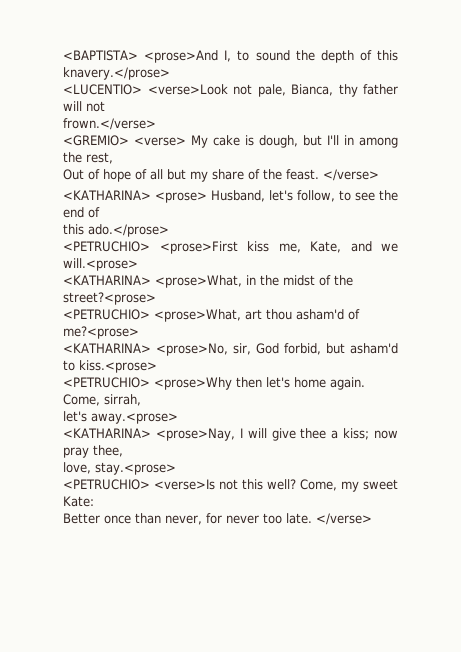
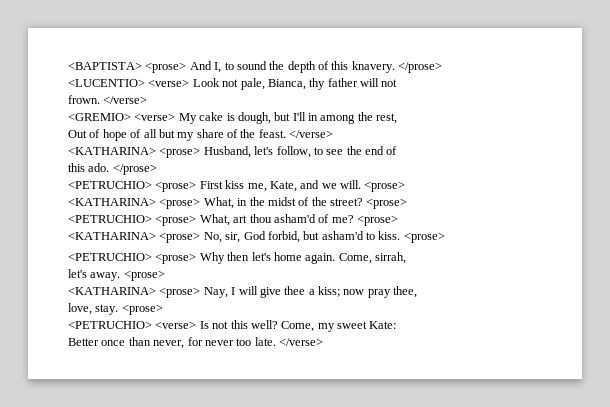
- <BAPTISTA> <prose>And I, to sound the depth of this knavery.</prose>
+ <BAPTISTA> <prose> And I, to sound the depth of this knavery. </prose>
- <LUCENTIO> <verse>Look not pale, Bianca, thy father will not
+ <LUCENTIO> <verse> Look not pale, Bianca, thy father will not
- frown.</verse>
+ frown. </verse>
- this ado.</prose>
- <PETRUCHIO> <prose>First kiss me, Kate, and we will.<prose>
- <KATHARINA> <prose>What, in the midst of the street?<prose>
- <PETRUCHIO> <prose>What, art thou asham'd of me?<prose>
- <KATHARINA> <prose>No, sir, God forbid, but asham'd to kiss.<prose>
- <PETRUCHIO> <prose>Why then let's home again.
+ this ado. </prose>
+ <PETRUCHIO> <prose> First kiss me, Kate, and we will. <prose>
+ <KATHARINA> <prose> What, in the midst of the street? <prose>
+ <PETRUCHIO> <prose> What, art thou asham'd of me? <prose>
+ <KATHARINA> <prose> No, sir, God forbid, but asham'd to kiss. <prose>
+ <PETRUCHIO> <prose> Why then let's home again.
- let's away.<prose>
- <KATHARINA> <prose>Nay, I will give thee a kiss; now pray thee,
+ let's away. <prose>
+ <KATHARINA> <prose> Nay, I will give thee a kiss; now pray thee,
- love, stay.<prose>
- <PETRUCHIO> <verse>Is not this well?
+ love, stay. <prose>
+ <PETRUCHIO> <verse> Is not this well?

